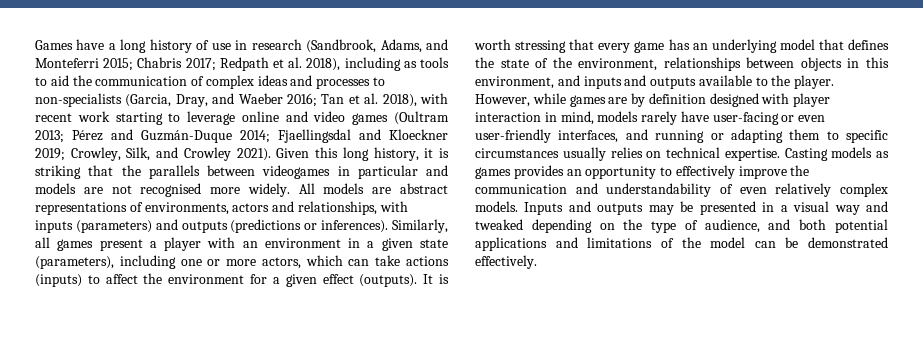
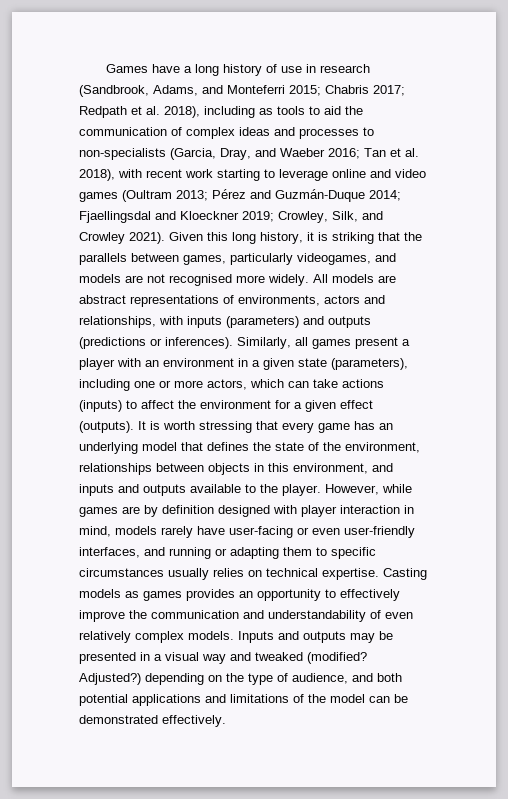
- Given this long history, it is striking that the parallels between videogames in particular and models are not recognised more widely.
+ Given this long history, it is striking that the parallels between games, particularly videogames, and models are not recognised more widely.
- Inputs and outputs may be presented in a visual way and tweaked depending on the type of audience, and both potential applications and limitations of the model can be demonstrated effectively.
+ Inputs and outputs may be presented in a visual way and tweaked (modified? Adjusted?) depending on the type of audience, and both potential applications and limitations of the model can be demonstrated effectively.

